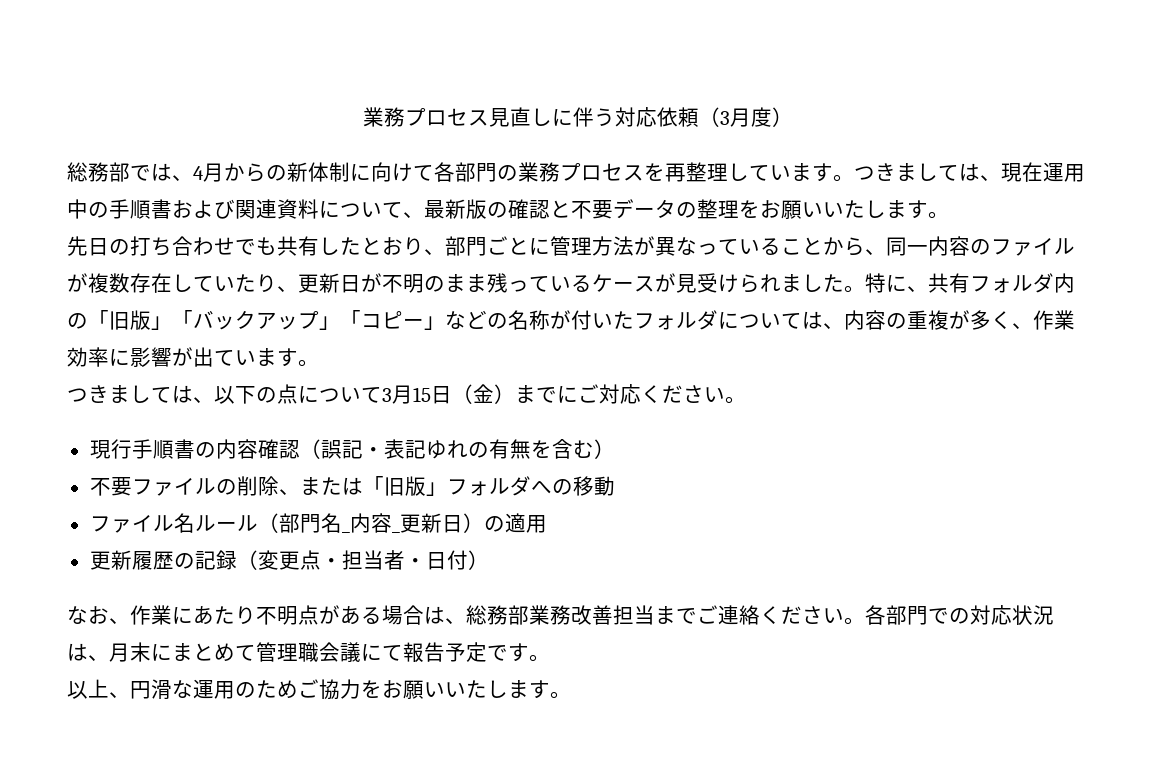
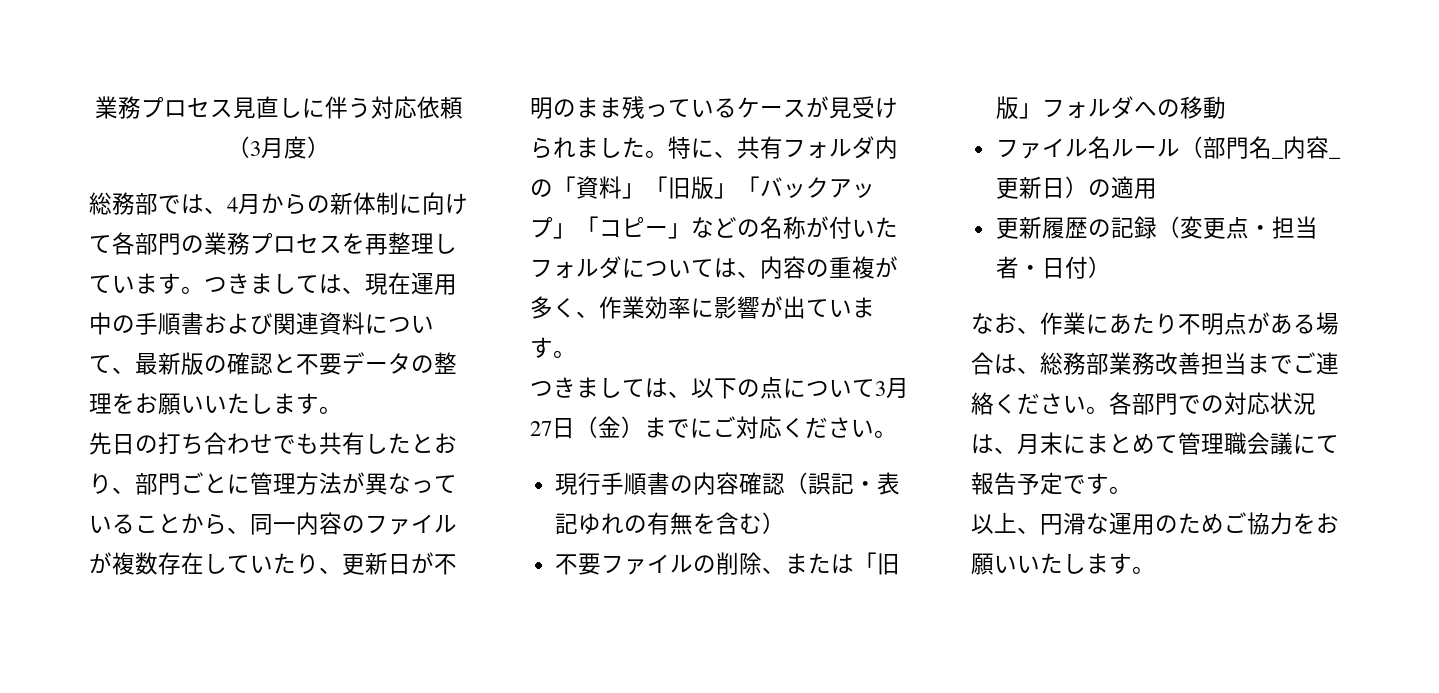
- 特に、共有フォルダ内の「旧版」「バックアップ」「コピー」などの名称が付いたフォルダについては、内容の重複が多く、作業効率に影響が出ています。
+ 特に、共有フォルダ内の「資料」「旧版」「バックアップ」「コピー」などの名称が付いたフォルダについては、内容の重複が多く、作業効率に影響が出ています。
- つきましては、以下の点について3月15日（金）までにご対応ください。
+ つきましては、以下の点について3月27日（金）までにご対応ください。

